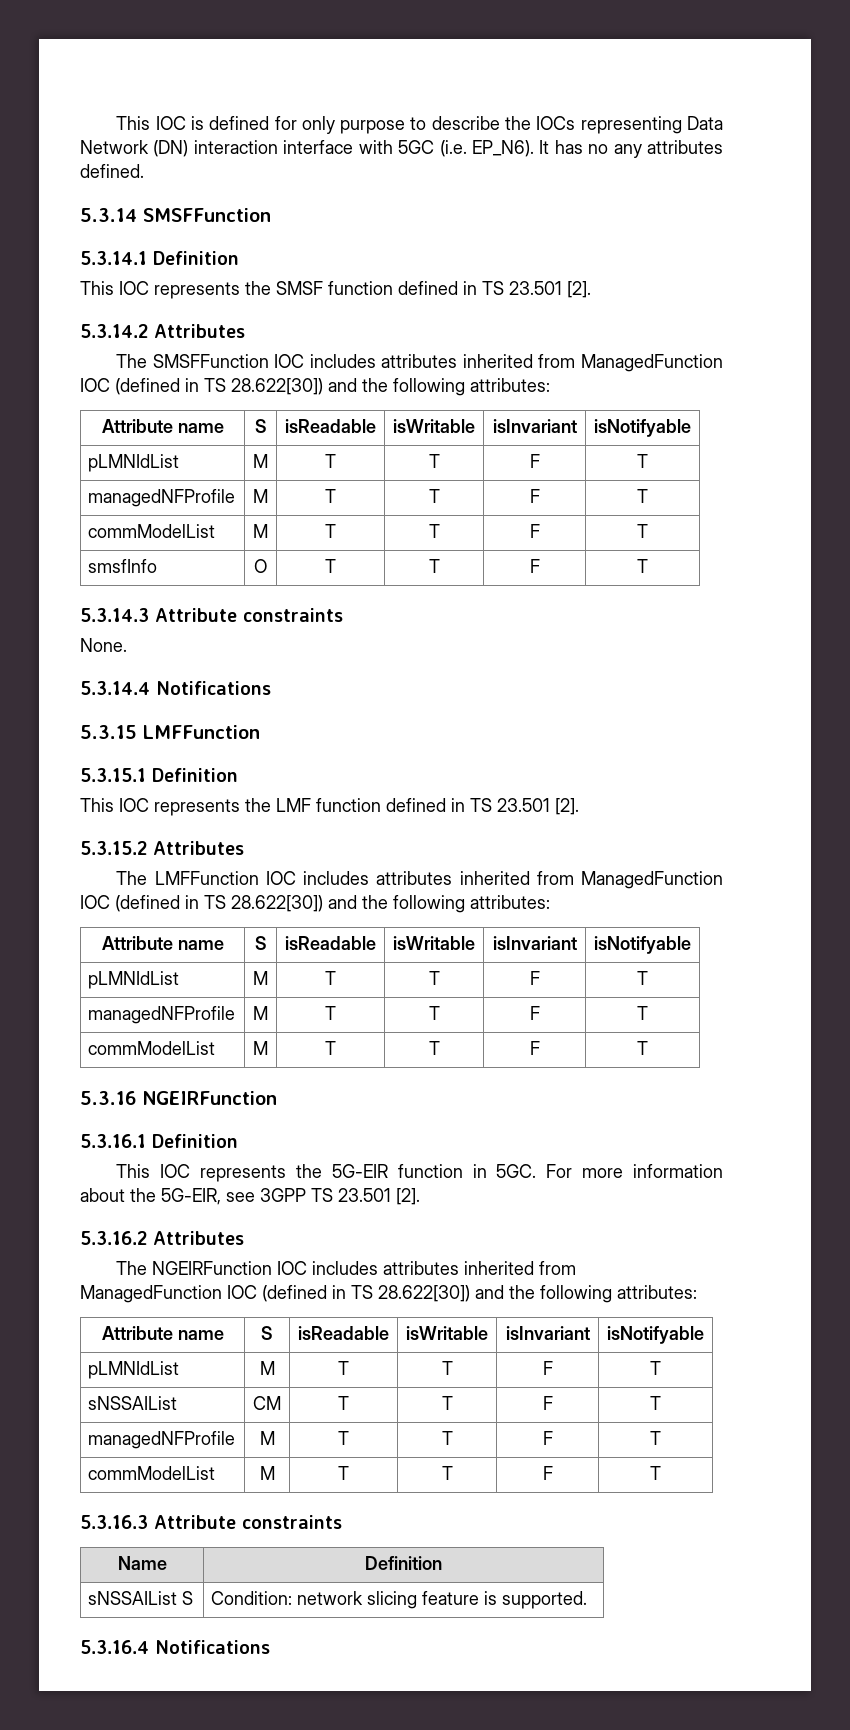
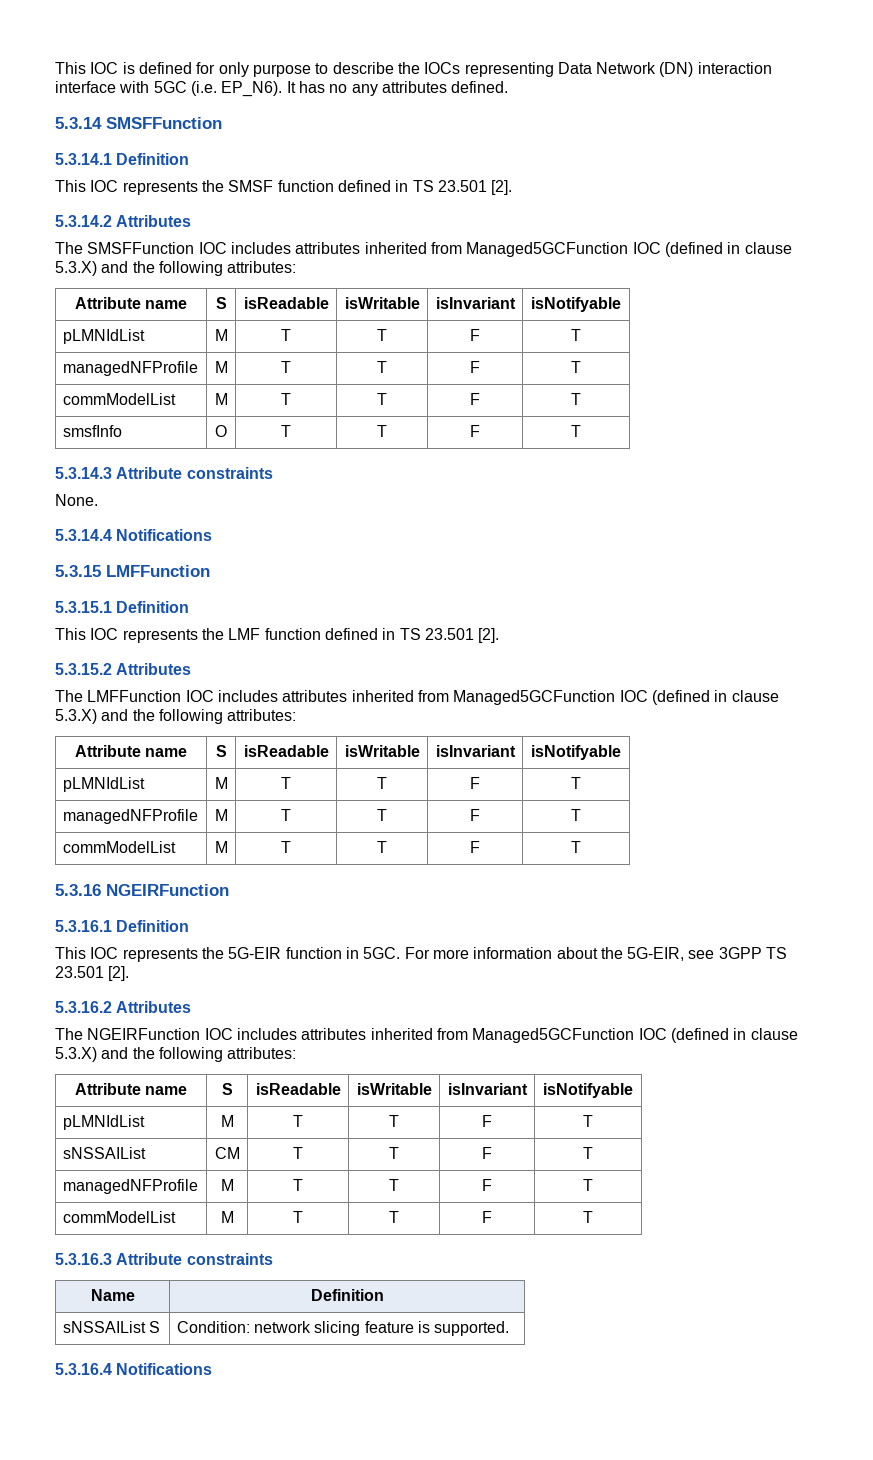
- The SMSFFunction IOC includes attributes inherited from ManagedFunction IOC (defined in TS 28.622[30]) and the following attributes:
+ The SMSFFunction IOC includes attributes inherited from Managed5GCFunction IOC (defined in clause 5.3.X) and the following attributes:
- The LMFFunction IOC includes attributes inherited from ManagedFunction IOC (defined in TS 28.622[30]) and the following attributes:
+ The LMFFunction IOC includes attributes inherited from Managed5GCFunction IOC (defined in clause 5.3.X) and the following attributes:
- The NGEIRFunction IOC includes attributes inherited from ManagedFunction IOC (defined in TS 28.622[30]) and the following attributes:
+ The NGEIRFunction IOC includes attributes inherited from Managed5GCFunction IOC (defined in clause 5.3.X) and the following attributes:

